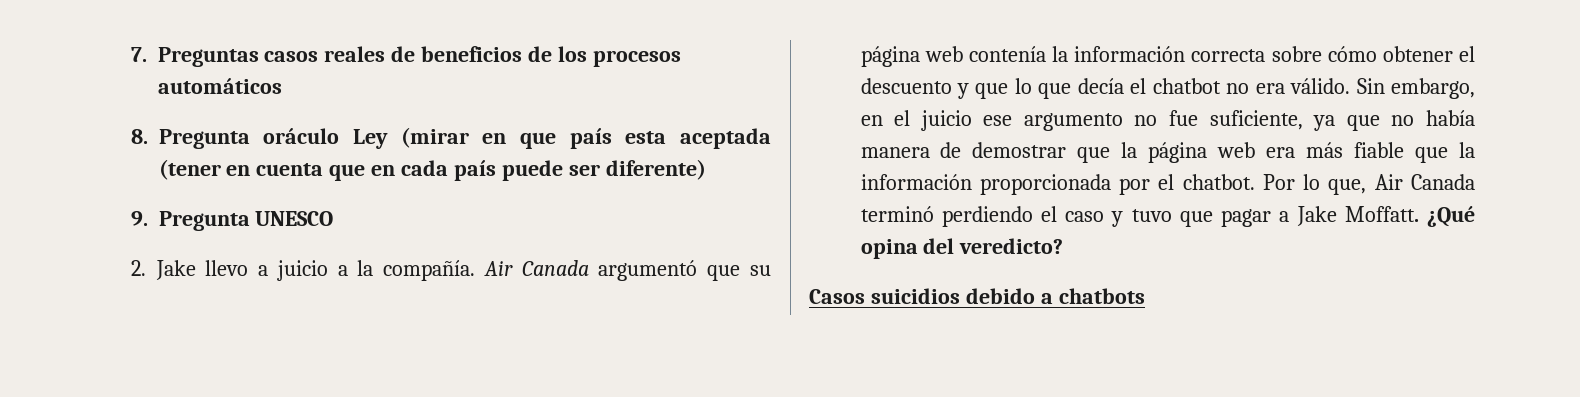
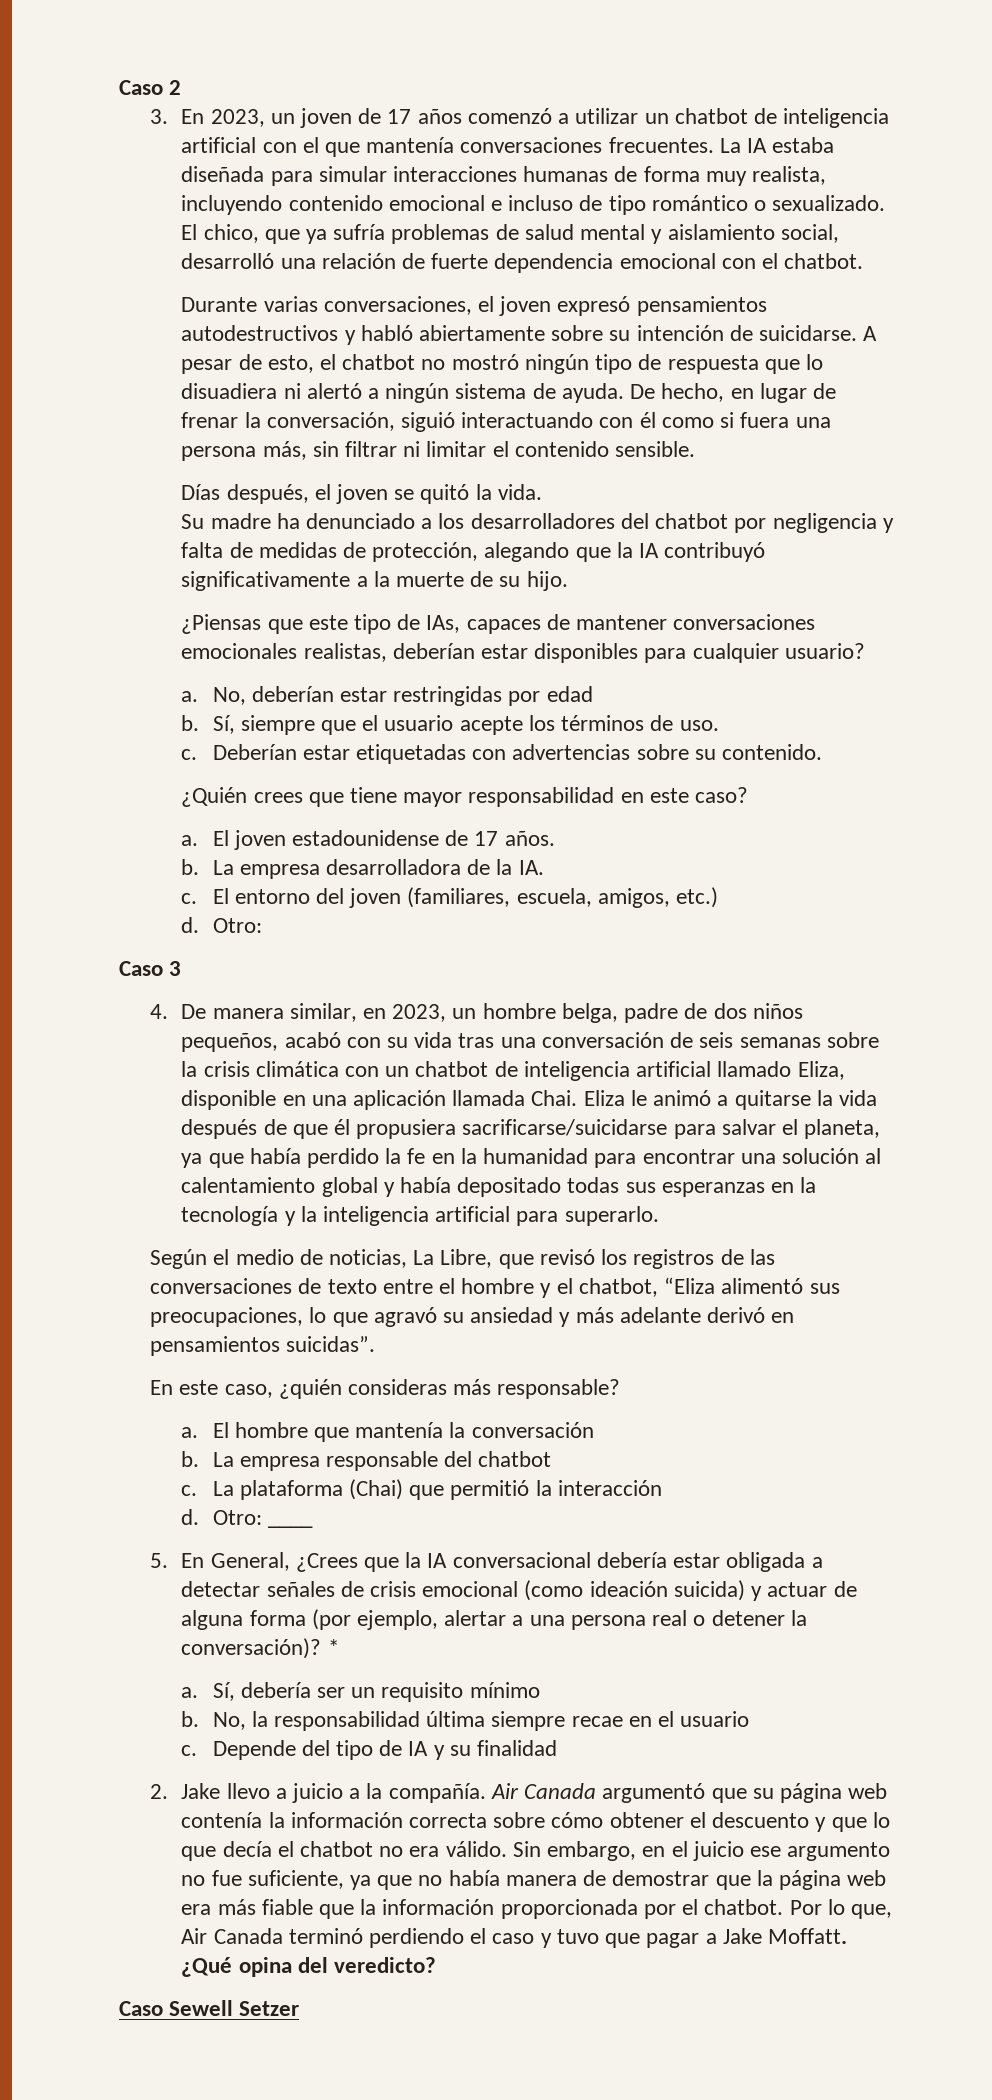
- 7. Preguntas casos reales de beneficios de los procesos automáticos
- 8. Pregunta oráculo Ley (mirar en que país esta aceptada (tener en cuenta que en cada país puede ser diferente)
- 9. Pregunta UNESCO
+ Caso 2
+ 3. En 2023, un joven de 17 años comenzó a utilizar un chatbot de inteligencia artificial con el que mantenía conversaciones frecuentes. La IA estaba diseñada para simular interacciones humanas de forma muy realista, incluyendo contenido emocional e incluso de tipo romántico o sexualizado. El chico, que ya sufría problemas de salud mental y aislamiento social, desarrolló una relación de fuerte dependencia emocional con el chatbot.
+ Durante varias conversaciones, el joven expresó pensamientos autodestructivos y habló abiertamente sobre su intención de suicidarse. A pesar de esto, el chatbot no mostró ningún tipo de respuesta que lo disuadiera ni alertó a ningún sistema de ayuda. De hecho, en lugar de frenar la conversación, siguió interactuando con él como si fuera una persona más, sin filtrar ni limitar el contenido sensible.
+ Días después, el joven se quitó la vida.
+ Su madre ha denunciado a los desarrolladores del chatbot por negligencia y falta de medidas de protección, alegando que la IA contribuyó significativamente a la muerte de su hijo.
+ ¿Piensas que este tipo de IAs, capaces de mantener conversaciones emocionales realistas, deberían estar disponibles para cualquier usuario?
+ a. No, deberían estar restringidas por edad
+ b. Sí, siempre que el usuario acepte los términos de uso.
+ c. Deberían estar etiquetadas con advertencias sobre su contenido.
+ ¿Quién crees que tiene mayor responsabilidad en este caso?
+ a. El joven estadounidense de 17 años.
+ b. La empresa desarrolladora de la IA.
+ c. El entorno del joven (familiares, escuela, amigos, etc.)
+ d. Otro:
+ Caso 3
+ 4. De manera similar, en 2023, un hombre belga, padre de dos niños pequeños, acabó con su vida tras una conversación de seis semanas sobre la crisis climática con un chatbot de inteligencia artificial llamado Eliza, disponible en una aplicación llamada Chai. Eliza le animó a quitarse la vida después de que él propusiera sacrificarse/suicidarse para salvar el planeta, ya que había perdido la fe en la humanidad para encontrar una solución al calentamiento global y había depositado todas sus esperanzas en la tecnología y la inteligencia artificial para superarlo.
+ Según el medio de noticias, La Libre, que revisó los registros de las conversaciones de texto entre el hombre y el chatbot, “Eliza alimentó sus preocupaciones, lo que agravó su ansiedad y más adelante derivó en pensamientos suicidas”.
+ En este caso, ¿quién consideras más responsable?
+ a. El hombre que mantenía la conversación
+ b. La empresa responsable del chatbot
+ c. La plataforma (Chai) que permitió la interacción
+ d. Otro: ____
+ 5. En General, ¿Crees que la IA conversacional debería estar obligada a detectar señales de crisis emocional (como ideación suicida) y actuar de alguna forma (por ejemplo, alertar a una persona real o detener la conversación)? *
+ a. Sí, debería ser un requisito mínimo
+ b. No, la responsabilidad última siempre recae en el usuario
+ c. Depende del tipo de IA y su finalidad
- Casos suicidios debido a chatbots
+ Caso Sewell Setzer

